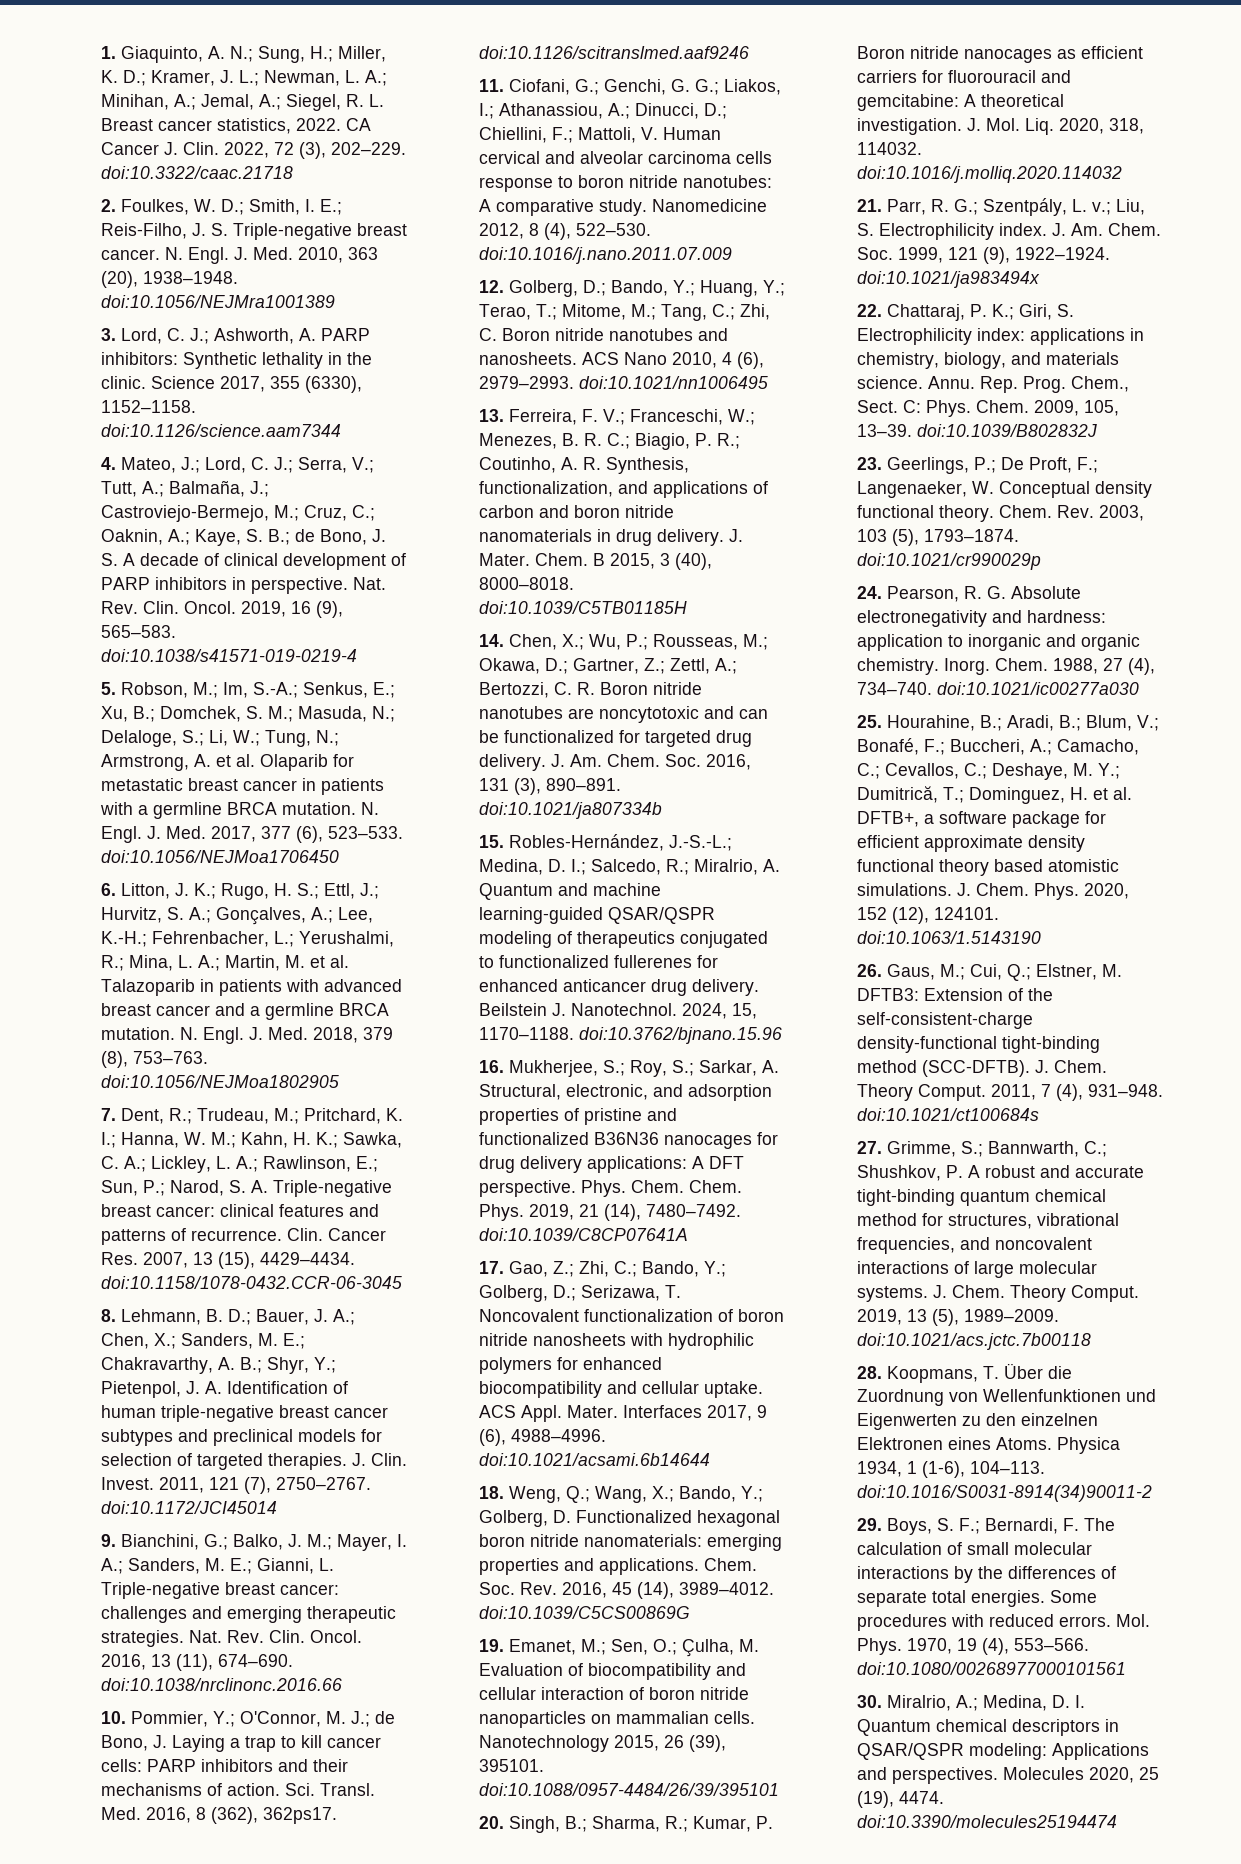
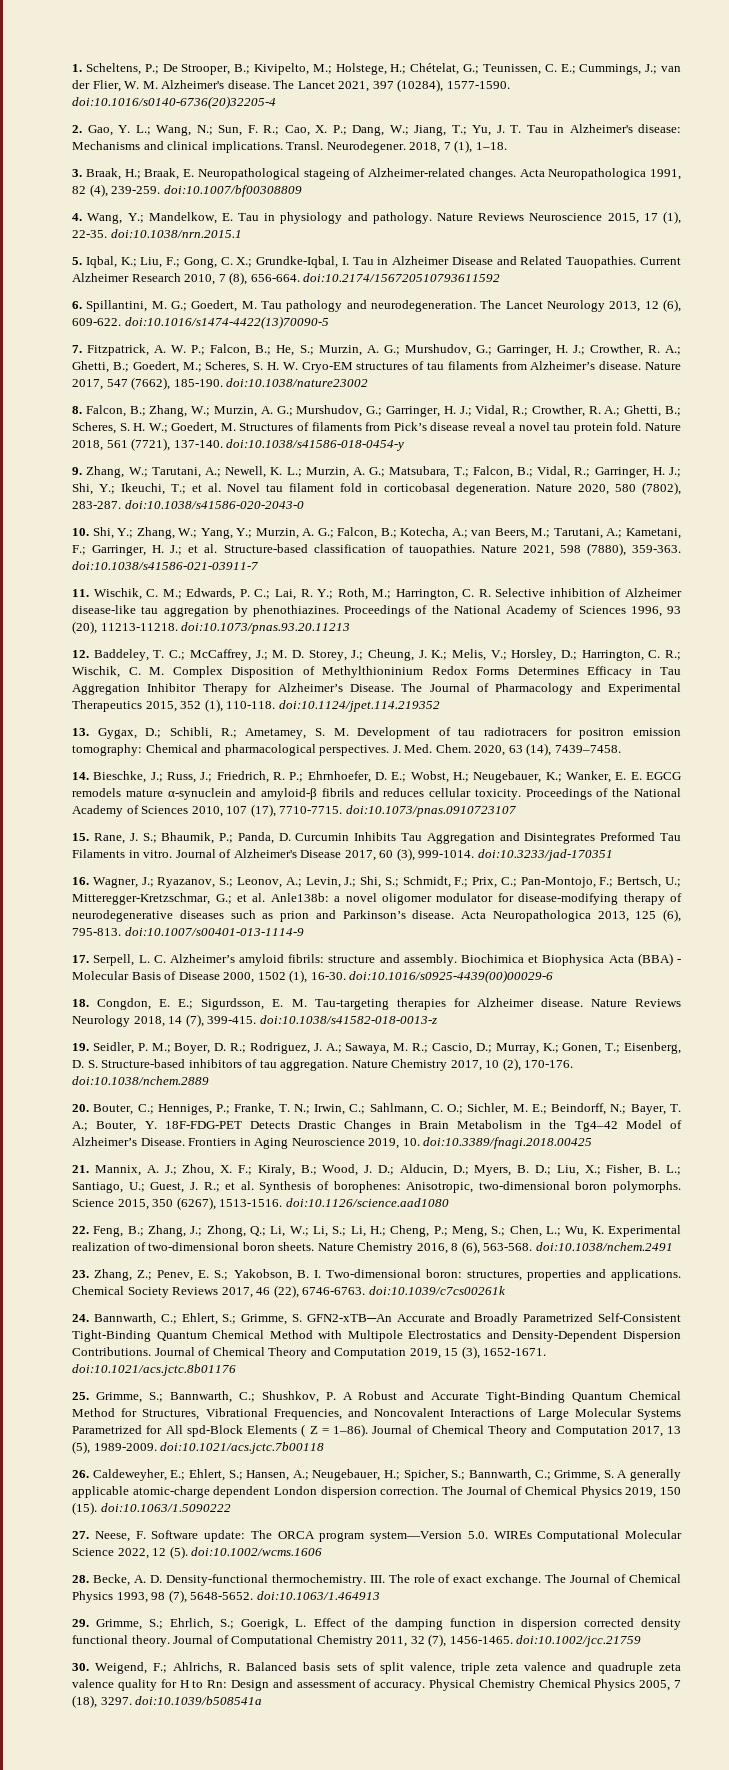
- 1. Giaquinto, A. N.; Sung, H.; Miller, K. D.; Kramer, J. L.; Newman, L. A.; Minihan, A.; Jemal, A.; Siegel, R. L. Breast cancer statistics, 2022. CA Cancer J. Clin. 2022, 72 (3), 202–229. doi:10.3322/caac.21718
- 2. Foulkes, W. D.; Smith, I. E.; Reis-Filho, J. S. Triple-negative breast cancer. N. Engl. J. Med. 2010, 363 (20), 1938–1948. doi:10.1056/NEJMra1001389
- 3. Lord, C. J.; Ashworth, A. PARP inhibitors: Synthetic lethality in the clinic. Science 2017, 355 (6330), 1152–1158. doi:10.1126/science.aam7344
- 4. Mateo, J.; Lord, C. J.; Serra, V.; Tutt, A.; Balmaña, J.; Castroviejo-Bermejo, M.; Cruz, C.; Oaknin, A.; Kaye, S. B.; de Bono, J. S. A decade of clinical development of PARP inhibitors in perspective. Nat. Rev. Clin. Oncol. 2019, 16 (9), 565–583. doi:10.1038/s41571-019-0219-4
- 5. Robson, M.; Im, S.-A.; Senkus, E.; Xu, B.; Domchek, S. M.; Masuda, N.; Delaloge, S.; Li, W.; Tung, N.; Armstrong, A. et al. Olaparib for metastatic breast cancer in patients with a germline BRCA mutation. N. Engl. J. Med. 2017, 377 (6), 523–533. doi:10.1056/NEJMoa1706450
- 6. Litton, J. K.; Rugo, H. S.; Ettl, J.; Hurvitz, S. A.; Gonçalves, A.; Lee, K.-H.; Fehrenbacher, L.; Yerushalmi, R.; Mina, L. A.; Martin, M. et al. Talazoparib in patients with advanced breast cancer and a germline BRCA mutation. N. Engl. J. Med. 2018, 379 (8), 753–763. doi:10.1056/NEJMoa1802905
- 7. Dent, R.; Trudeau, M.; Pritchard, K. I.; Hanna, W. M.; Kahn, H. K.; Sawka, C. A.; Lickley, L. A.; Rawlinson, E.; Sun, P.; Narod, S. A. Triple-negative breast cancer: clinical features and patterns of recurrence. Clin. Cancer Res. 2007, 13 (15), 4429–4434. doi:10.1158/1078-0432.CCR-06-3045
- 8. Lehmann, B. D.; Bauer, J. A.; Chen, X.; Sanders, M. E.; Chakravarthy, A. B.; Shyr, Y.; Pietenpol, J. A. Identification of human triple-negative breast cancer subtypes and preclinical models for selection of targeted therapies. J. Clin. Invest. 2011, 121 (7), 2750–2767. doi:10.1172/JCI45014
- 9. Bianchini, G.; Balko, J. M.; Mayer, I. A.; Sanders, M. E.; Gianni, L. Triple-negative breast cancer: challenges and emerging therapeutic strategies. Nat. Rev. Clin. Oncol. 2016, 13 (11), 674–690. doi:10.1038/nrclinonc.2016.66
- 10. Pommier, Y.; O'Connor, M. J.; de Bono, J. Laying a trap to kill cancer cells: PARP inhibitors and their mechanisms of action. Sci. Transl. Med. 2016, 8 (362), 362ps17. doi:10.1126/scitranslmed.aaf9246
- 11. Ciofani, G.; Genchi, G. G.; Liakos, I.; Athanassiou, A.; Dinucci, D.; Chiellini, F.; Mattoli, V. Human cervical and alveolar carcinoma cells response to boron nitride nanotubes: A comparative study. Nanomedicine 2012, 8 (4), 522–530. doi:10.1016/j.nano.2011.07.009
- 12. Golberg, D.; Bando, Y.; Huang, Y.; Terao, T.; Mitome, M.; Tang, C.; Zhi, C. Boron nitride nanotubes and nanosheets. ACS Nano 2010, 4 (6), 2979–2993. doi:10.1021/nn1006495
- 13. Ferreira, F. V.; Franceschi, W.; Menezes, B. R. C.; Biagio, P. R.; Coutinho, A. R. Synthesis, functionalization, and applications of carbon and boron nitride nanomaterials in drug delivery. J. Mater. Chem. B 2015, 3 (40), 8000–8018. doi:10.1039/C5TB01185H
- 14. Chen, X.; Wu, P.; Rousseas, M.; Okawa, D.; Gartner, Z.; Zettl, A.; Bertozzi, C. R. Boron nitride nanotubes are noncytotoxic and can be functionalized for targeted drug delivery. J. Am. Chem. Soc. 2016, 131 (3), 890–891. doi:10.1021/ja807334b
- 15. Robles-Hernández, J.-S.-L.; Medina, D. I.; Salcedo, R.; Miralrio, A. Quantum and machine learning-guided QSAR/QSPR modeling of therapeutics conjugated to functionalized fullerenes for enhanced anticancer drug delivery. Beilstein J. Nanotechnol. 2024, 15, 1170–1188. doi:10.3762/bjnano.15.96
- 16. Mukherjee, S.; Roy, S.; Sarkar, A. Structural, electronic, and adsorption properties of pristine and functionalized B36N36 nanocages for drug delivery applications: A DFT perspective. Phys. Chem. Chem. Phys. 2019, 21 (14), 7480–7492. doi:10.1039/C8CP07641A
- 17. Gao, Z.; Zhi, C.; Bando, Y.; Golberg, D.; Serizawa, T. Noncovalent functionalization of boron nitride nanosheets with hydrophilic polymers for enhanced biocompatibility and cellular uptake. ACS Appl. Mater. Interfaces 2017, 9 (6), 4988–4996. doi:10.1021/acsami.6b14644
- 18. Weng, Q.; Wang, X.; Bando, Y.; Golberg, D. Functionalized hexagonal boron nitride nanomaterials: emerging properties and applications. Chem. Soc. Rev. 2016, 45 (14), 3989–4012. doi:10.1039/C5CS00869G
- 19. Emanet, M.; Sen, O.; Çulha, M. Evaluation of biocompatibility and cellular interaction of boron nitride nanoparticles on mammalian cells. Nanotechnology 2015, 26 (39), 395101. doi:10.1088/0957-4484/26/39/395101
- 20. Singh, B.; Sharma, R.; Kumar, P. Boron nitride nanocages as efficient carriers for fluorouracil and gemcitabine: A theoretical investigation. J. Mol. Liq. 2020, 318, 114032. doi:10.1016/j.molliq.2020.114032
- 21. Parr, R. G.; Szentpály, L. v.; Liu, S. Electrophilicity index. J. Am. Chem. Soc. 1999, 121 (9), 1922–1924. doi:10.1021/ja983494x
- 22. Chattaraj, P. K.; Giri, S. Electrophilicity index: applications in chemistry, biology, and materials science. Annu. Rep. Prog. Chem., Sect. C: Phys. Chem. 2009, 105, 13–39. doi:10.1039/B802832J
- 23. Geerlings, P.; De Proft, F.; Langenaeker, W. Conceptual density functional theory. Chem. Rev. 2003, 103 (5), 1793–1874. doi:10.1021/cr990029p
- 24. Pearson, R. G. Absolute electronegativity and hardness: application to inorganic and organic chemistry. Inorg. Chem. 1988, 27 (4), 734–740. doi:10.1021/ic00277a030
- 25. Hourahine, B.; Aradi, B.; Blum, V.; Bonafé, F.; Buccheri, A.; Camacho, C.; Cevallos, C.; Deshaye, M. Y.; Dumitrică, T.; Dominguez, H. et al. DFTB+, a software package for efficient approximate density functional theory based atomistic simulations. J. Chem. Phys. 2020, 152 (12), 124101. doi:10.1063/1.5143190
- 26. Gaus, M.; Cui, Q.; Elstner, M. DFTB3: Extension of the self-consistent-charge density-functional tight-binding method (SCC-DFTB). J. Chem. Theory Comput. 2011, 7 (4), 931–948. doi:10.1021/ct100684s
- 27. Grimme, S.; Bannwarth, C.; Shushkov, P. A robust and accurate tight-binding quantum chemical method for structures, vibrational frequencies, and noncovalent interactions of large molecular systems. J. Chem. Theory Comput. 2019, 13 (5), 1989–2009. doi:10.1021/acs.jctc.7b00118
- 28. Koopmans, T. Über die Zuordnung von Wellenfunktionen und Eigenwerten zu den einzelnen Elektronen eines Atoms. Physica 1934, 1 (1-6), 104–113. doi:10.1016/S0031-8914(34)90011-2
- 29. Boys, S. F.; Bernardi, F. The calculation of small molecular interactions by the differences of separate total energies. Some procedures with reduced errors. Mol. Phys. 1970, 19 (4), 553–566. doi:10.1080/00268977000101561
- 30. Miralrio, A.; Medina, D. I. Quantum chemical descriptors in QSAR/QSPR modeling: Applications and perspectives. Molecules 2020, 25 (19), 4474. doi:10.3390/molecules25194474
+ 1. Scheltens, P.; De Strooper, B.; Kivipelto, M.; Holstege, H.; Chételat, G.; Teunissen, C. E.; Cummings, J.; van der Flier, W. M. Alzheimer's disease. The Lancet 2021, 397 (10284), 1577-1590. doi:10.1016/s0140-6736(20)32205-4
+ 2. Gao, Y. L.; Wang, N.; Sun, F. R.; Cao, X. P.; Dang, W.; Jiang, T.; Yu, J. T. Tau in Alzheimer's disease: Mechanisms and clinical implications. Transl. Neurodegener. 2018, 7 (1), 1–18.
+ 3. Braak, H.; Braak, E. Neuropathological stageing of Alzheimer-related changes. Acta Neuropathologica 1991, 82 (4), 239-259. doi:10.1007/bf00308809
+ 4. Wang, Y.; Mandelkow, E. Tau in physiology and pathology. Nature Reviews Neuroscience 2015, 17 (1), 22-35. doi:10.1038/nrn.2015.1
+ 5. Iqbal, K.; Liu, F.; Gong, C. X.; Grundke-Iqbal, I. Tau in Alzheimer Disease and Related Tauopathies. Current Alzheimer Research 2010, 7 (8), 656-664. doi:10.2174/156720510793611592
+ 6. Spillantini, M. G.; Goedert, M. Tau pathology and neurodegeneration. The Lancet Neurology 2013, 12 (6), 609-622. doi:10.1016/s1474-4422(13)70090-5
+ 7. Fitzpatrick, A. W. P.; Falcon, B.; He, S.; Murzin, A. G.; Murshudov, G.; Garringer, H. J.; Crowther, R. A.; Ghetti, B.; Goedert, M.; Scheres, S. H. W. Cryo-EM structures of tau filaments from Alzheimer’s disease. Nature 2017, 547 (7662), 185-190. doi:10.1038/nature23002
+ 8. Falcon, B.; Zhang, W.; Murzin, A. G.; Murshudov, G.; Garringer, H. J.; Vidal, R.; Crowther, R. A.; Ghetti, B.; Scheres, S. H. W.; Goedert, M. Structures of filaments from Pick’s disease reveal a novel tau protein fold. Nature 2018, 561 (7721), 137-140. doi:10.1038/s41586-018-0454-y
+ 9. Zhang, W.; Tarutani, A.; Newell, K. L.; Murzin, A. G.; Matsubara, T.; Falcon, B.; Vidal, R.; Garringer, H. J.; Shi, Y.; Ikeuchi, T.; et al. Novel tau filament fold in corticobasal degeneration. Nature 2020, 580 (7802), 283-287. doi:10.1038/s41586-020-2043-0
+ 10. Shi, Y.; Zhang, W.; Yang, Y.; Murzin, A. G.; Falcon, B.; Kotecha, A.; van Beers, M.; Tarutani, A.; Kametani, F.; Garringer, H. J.; et al. Structure-based classification of tauopathies. Nature 2021, 598 (7880), 359-363. doi:10.1038/s41586-021-03911-7
+ 11. Wischik, C. M.; Edwards, P. C.; Lai, R. Y.; Roth, M.; Harrington, C. R. Selective inhibition of Alzheimer disease-like tau aggregation by phenothiazines. Proceedings of the National Academy of Sciences 1996, 93 (20), 11213-11218. doi:10.1073/pnas.93.20.11213
+ 12. Baddeley, T. C.; McCaffrey, J.; M. D. Storey, J.; Cheung, J. K.; Melis, V.; Horsley, D.; Harrington, C. R.; Wischik, C. M. Complex Disposition of Methylthioninium Redox Forms Determines Efficacy in Tau Aggregation Inhibitor Therapy for Alzheimer’s Disease. The Journal of Pharmacology and Experimental Therapeutics 2015, 352 (1), 110-118. doi:10.1124/jpet.114.219352
+ 13. Gygax, D.; Schibli, R.; Ametamey, S. M. Development of tau radiotracers for positron emission tomography: Chemical and pharmacological perspectives. J. Med. Chem. 2020, 63 (14), 7439–7458.
+ 14. Bieschke, J.; Russ, J.; Friedrich, R. P.; Ehrnhoefer, D. E.; Wobst, H.; Neugebauer, K.; Wanker, E. E. EGCG remodels mature α-synuclein and amyloid-β fibrils and reduces cellular toxicity. Proceedings of the National Academy of Sciences 2010, 107 (17), 7710-7715. doi:10.1073/pnas.0910723107
+ 15. Rane, J. S.; Bhaumik, P.; Panda, D. Curcumin Inhibits Tau Aggregation and Disintegrates Preformed Tau Filaments in vitro. Journal of Alzheimer's Disease 2017, 60 (3), 999-1014. doi:10.3233/jad-170351
+ 16. Wagner, J.; Ryazanov, S.; Leonov, A.; Levin, J.; Shi, S.; Schmidt, F.; Prix, C.; Pan-Montojo, F.; Bertsch, U.; Mitteregger-Kretzschmar, G.; et al. Anle138b: a novel oligomer modulator for disease-modifying therapy of neurodegenerative diseases such as prion and Parkinson’s disease. Acta Neuropathologica 2013, 125 (6), 795-813. doi:10.1007/s00401-013-1114-9
+ 17. Serpell, L. C. Alzheimer’s amyloid fibrils: structure and assembly. Biochimica et Biophysica Acta (BBA) - Molecular Basis of Disease 2000, 1502 (1), 16-30. doi:10.1016/s0925-4439(00)00029-6
+ 18. Congdon, E. E.; Sigurdsson, E. M. Tau-targeting therapies for Alzheimer disease. Nature Reviews Neurology 2018, 14 (7), 399-415. doi:10.1038/s41582-018-0013-z
+ 19. Seidler, P. M.; Boyer, D. R.; Rodriguez, J. A.; Sawaya, M. R.; Cascio, D.; Murray, K.; Gonen, T.; Eisenberg, D. S. Structure-based inhibitors of tau aggregation. Nature Chemistry 2017, 10 (2), 170-176. doi:10.1038/nchem.2889
+ 20. Bouter, C.; Henniges, P.; Franke, T. N.; Irwin, C.; Sahlmann, C. O.; Sichler, M. E.; Beindorff, N.; Bayer, T. A.; Bouter, Y. 18F-FDG-PET Detects Drastic Changes in Brain Metabolism in the Tg4–42 Model of Alzheimer’s Disease. Frontiers in Aging Neuroscience 2019, 10. doi:10.3389/fnagi.2018.00425
+ 21. Mannix, A. J.; Zhou, X. F.; Kiraly, B.; Wood, J. D.; Alducin, D.; Myers, B. D.; Liu, X.; Fisher, B. L.; Santiago, U.; Guest, J. R.; et al. Synthesis of borophenes: Anisotropic, two-dimensional boron polymorphs. Science 2015, 350 (6267), 1513-1516. doi:10.1126/science.aad1080
+ 22. Feng, B.; Zhang, J.; Zhong, Q.; Li, W.; Li, S.; Li, H.; Cheng, P.; Meng, S.; Chen, L.; Wu, K. Experimental realization of two-dimensional boron sheets. Nature Chemistry 2016, 8 (6), 563-568. doi:10.1038/nchem.2491
+ 23. Zhang, Z.; Penev, E. S.; Yakobson, B. I. Two-dimensional boron: structures, properties and applications. Chemical Society Reviews 2017, 46 (22), 6746-6763. doi:10.1039/c7cs00261k
+ 24. Bannwarth, C.; Ehlert, S.; Grimme, S. GFN2-xTB─An Accurate and Broadly Parametrized Self-Consistent Tight-Binding Quantum Chemical Method with Multipole Electrostatics and Density-Dependent Dispersion Contributions. Journal of Chemical Theory and Computation 2019, 15 (3), 1652-1671. doi:10.1021/acs.jctc.8b01176
+ 25. Grimme, S.; Bannwarth, C.; Shushkov, P. A Robust and Accurate Tight-Binding Quantum Chemical Method for Structures, Vibrational Frequencies, and Noncovalent Interactions of Large Molecular Systems Parametrized for All spd-Block Elements ( Z = 1–86). Journal of Chemical Theory and Computation 2017, 13 (5), 1989-2009. doi:10.1021/acs.jctc.7b00118
+ 26. Caldeweyher, E.; Ehlert, S.; Hansen, A.; Neugebauer, H.; Spicher, S.; Bannwarth, C.; Grimme, S. A generally applicable atomic-charge dependent London dispersion correction. The Journal of Chemical Physics 2019, 150 (15). doi:10.1063/1.5090222
+ 27. Neese, F. Software update: The ORCA program system—Version 5.0. WIREs Computational Molecular Science 2022, 12 (5). doi:10.1002/wcms.1606
+ 28. Becke, A. D. Density-functional thermochemistry. III. The role of exact exchange. The Journal of Chemical Physics 1993, 98 (7), 5648-5652. doi:10.1063/1.464913
+ 29. Grimme, S.; Ehrlich, S.; Goerigk, L. Effect of the damping function in dispersion corrected density functional theory. Journal of Computational Chemistry 2011, 32 (7), 1456-1465. doi:10.1002/jcc.21759
+ 30. Weigend, F.; Ahlrichs, R. Balanced basis sets of split valence, triple zeta valence and quadruple zeta valence quality for H to Rn: Design and assessment of accuracy. Physical Chemistry Chemical Physics 2005, 7 (18), 3297. doi:10.1039/b508541a

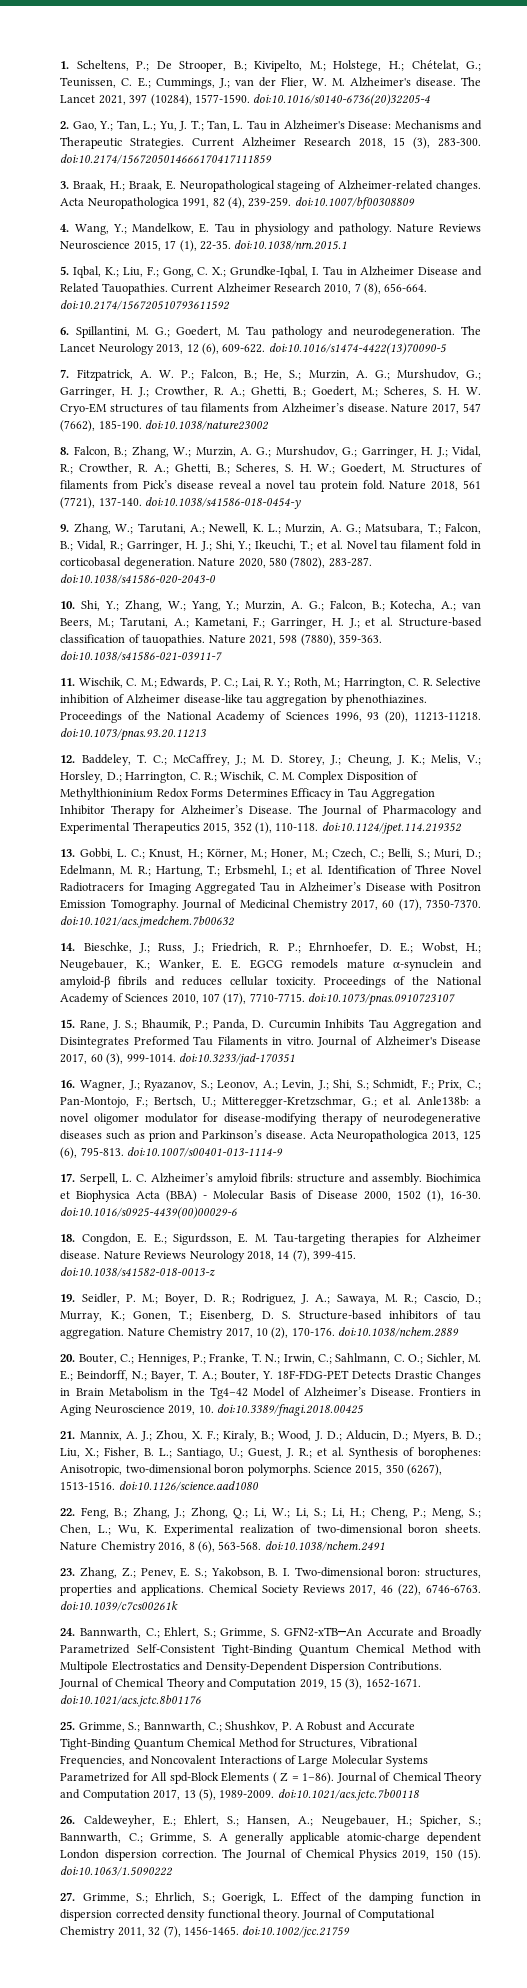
- 2. Gao, Y. L.; Wang, N.; Sun, F. R.; Cao, X. P.; Dang, W.; Jiang, T.; Yu, J. T. Tau in Alzheimer's disease: Mechanisms and clinical implications. Transl. Neurodegener. 2018, 7 (1), 1–18.
+ 2. Gao, Y.; Tan, L.; Yu, J. T.; Tan, L. Tau in Alzheimer's Disease: Mechanisms and Therapeutic Strategies. Current Alzheimer Research 2018, 15 (3), 283-300. doi:10.2174/1567205014666170417111859
- 13. Gygax, D.; Schibli, R.; Ametamey, S. M. Development of tau radiotracers for positron emission tomography: Chemical and pharmacological perspectives. J. Med. Chem. 2020, 63 (14), 7439–7458.
+ 13. Gobbi, L. C.; Knust, H.; Körner, M.; Honer, M.; Czech, C.; Belli, S.; Muri, D.; Edelmann, M. R.; Hartung, T.; Erbsmehl, I.; et al. Identification of Three Novel Radiotracers for Imaging Aggregated Tau in Alzheimer’s Disease with Positron Emission Tomography. Journal of Medicinal Chemistry 2017, 60 (17), 7350-7370. doi:10.1021/acs.jmedchem.7b00632
- 27. Neese, F. Software update: The ORCA program system—Version 5.0. WIREs Computational Molecular Science 2022, 12 (5). doi:10.1002/wcms.1606
- 28. Becke, A. D. Density-functional thermochemistry. III. The role of exact exchange. The Journal of Chemical Physics 1993, 98 (7), 5648-5652. doi:10.1063/1.464913
- 29. Grimme, S.; Ehrlich, S.; Goerigk, L. Effect of the damping function in dispersion corrected density functional theory.
+ 27. Grimme, S.; Ehrlich, S.; Goerigk, L. Effect of the damping function in dispersion corrected density functional theory.
- 30. Weigend, F.; Ahlrichs, R. Balanced basis sets of split valence, triple zeta valence and quadruple zeta valence quality for H to Rn: Design and assessment of accuracy. Physical Chemistry Chemical Physics 2005, 7 (18), 3297. doi:10.1039/b508541a

